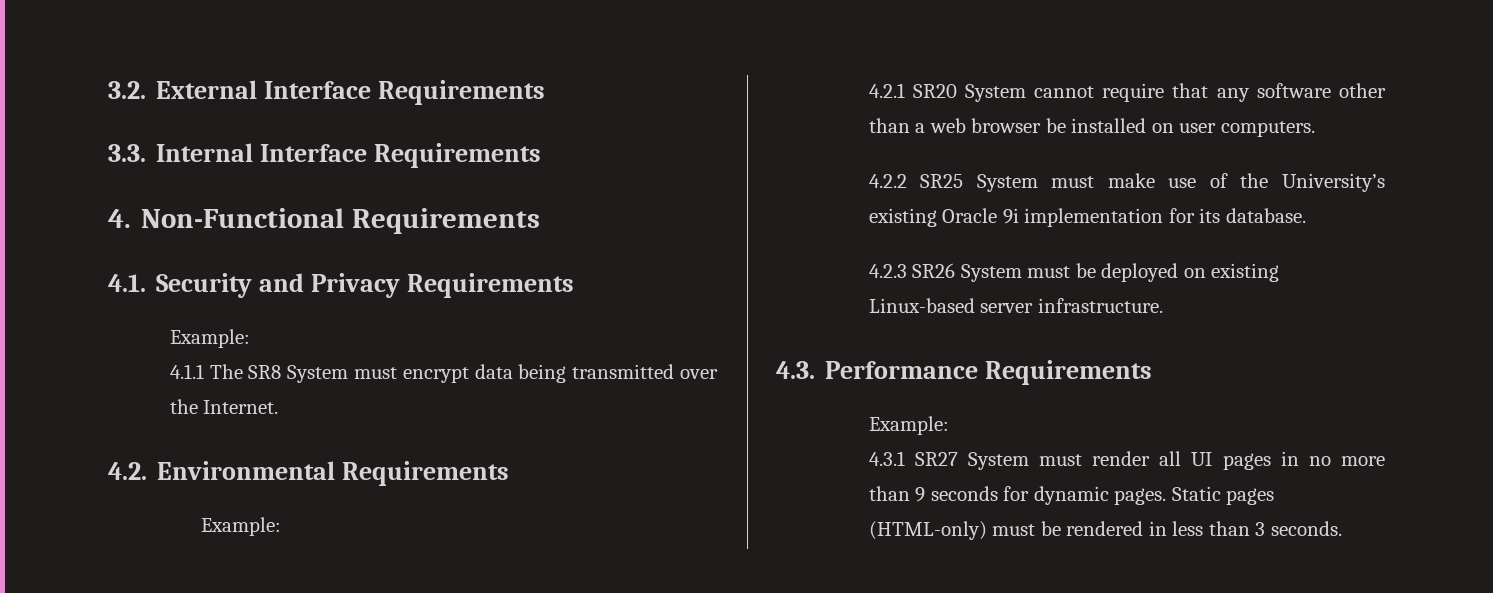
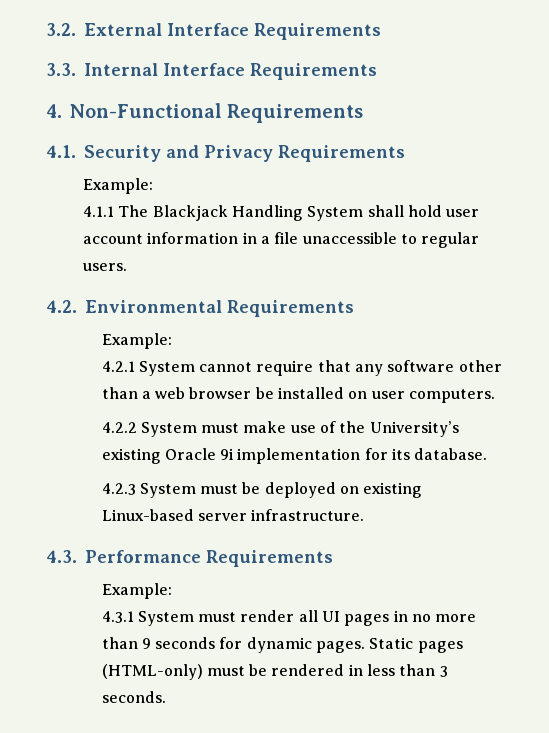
- 4.1.1 The SR8 System must encrypt data being transmitted over the Internet.
+ 4.1.1 The Blackjack Handling System shall hold user account information in a file unaccessible to regular users.
- 4.2.1 SR20 System cannot require that any software other than a web browser be installed on user computers.
+ 4.2.1 System cannot require that any software other than a web browser be installed on user computers.
- 4.2.2 SR25 System must make use of the University’s existing Oracle 9i implementation for its database.
+ 4.2.2 System must make use of the University’s existing Oracle 9i implementation for its database.
- 4.2.3 SR26 System must be deployed on existing Linux-based server infrastructure.
+ 4.2.3 System must be deployed on existing Linux-based server infrastructure.
- 4.3.1 SR27 System must render all UI pages in no more than 9 seconds for dynamic pages.
+ 4.3.1 System must render all UI pages in no more than 9 seconds for dynamic pages.

